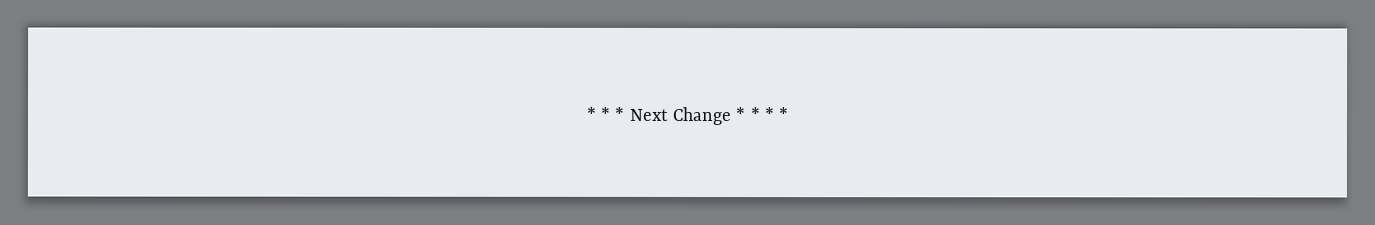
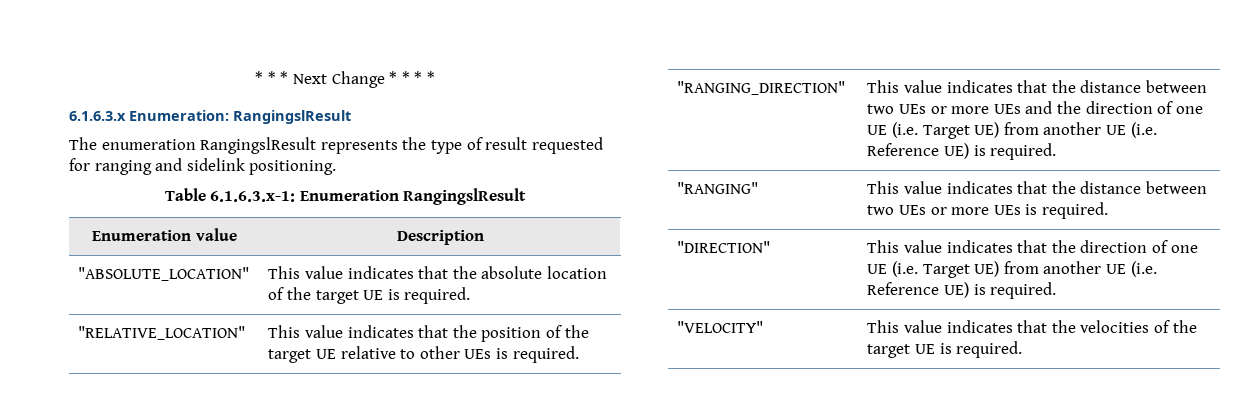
+ 6.1.6.3.x Enumeration: RangingslResult
+ The enumeration RangingslResult represents the type of result requested for ranging and sidelink positioning.
+ Table 6.1.6.3.x-1: Enumeration RangingslResult
+ Enumeration value | Description
+ "ABSOLUTE_LOCATION" | This value indicates that the absolute location of the target UE is required.
+ "RELATIVE_LOCATION" | This value indicates that the position of the target UE relative to other UEs is required.
+ "RANGING_DIRECTION" | This value indicates that the distance between two UEs or more UEs and the direction of one UE (i.e. Target UE) from another UE (i.e. Reference UE) is required.
+ "RANGING" | This value indicates that the distance between two UEs or more UEs is required.
+ "DIRECTION" | This value indicates that the direction of one UE (i.e. Target UE) from another UE (i.e. Reference UE) is required.
+ "VELOCITY" | This value indicates that the velocities of the target UE is required.

